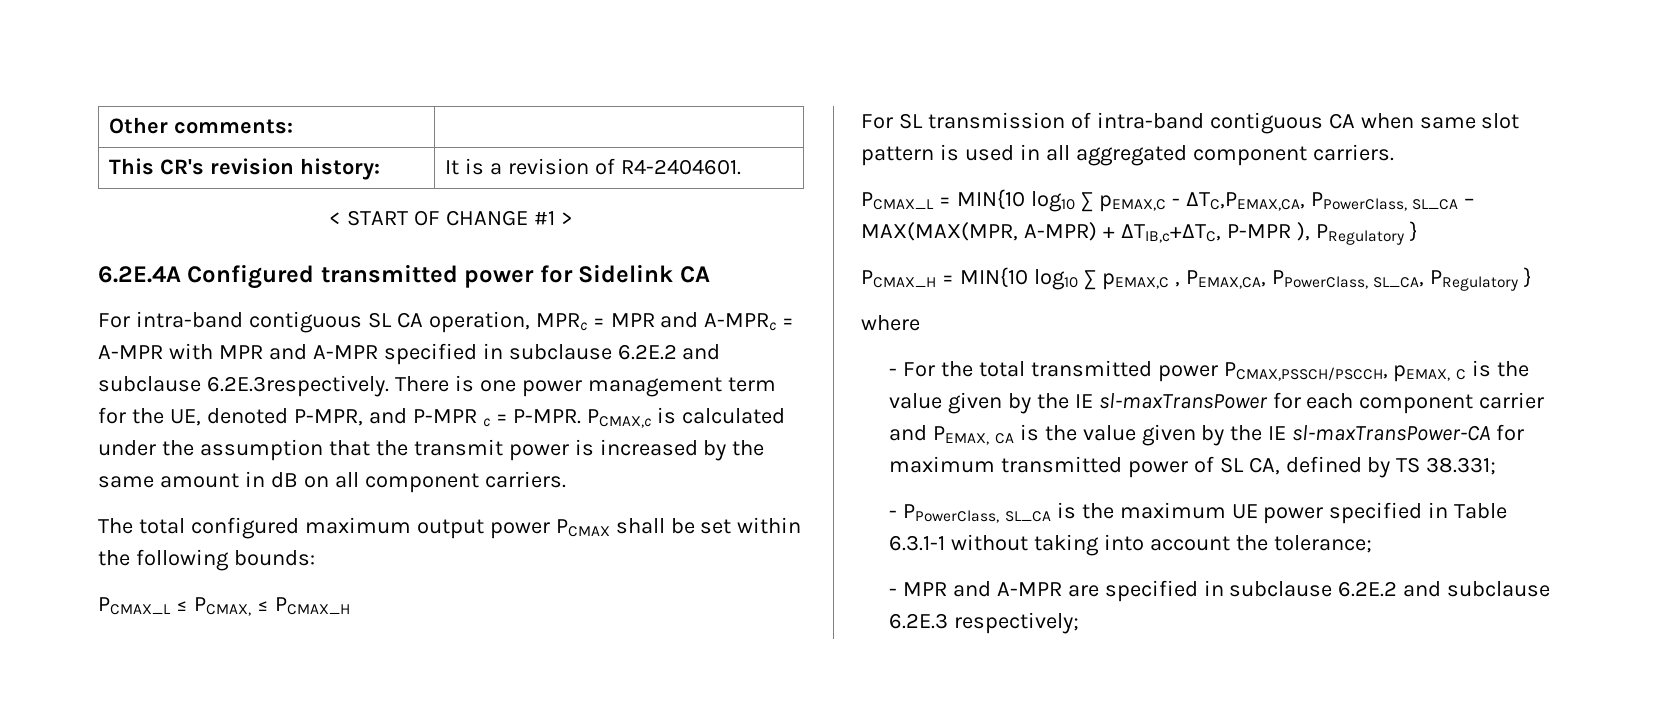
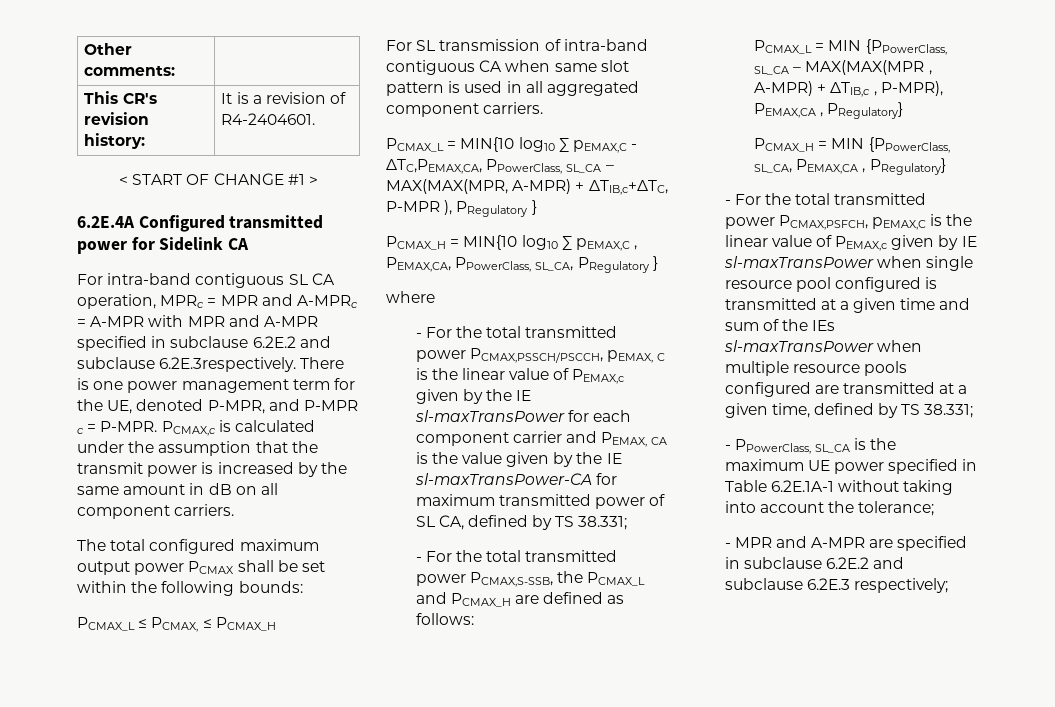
- - For the total transmitted power PCMAX,PSSCH/PSCCH, pEMAX, C is the value given by the IE sl-maxTransPower for each component carrier and PEMAX, CA is the value given by the IE sl-maxTransPower-CA for maximum transmitted power of SL CA, defined by TS 38.331;
+ - For the total transmitted power PCMAX,PSSCH/PSCCH, pEMAX, C is the linear value of PEMAX,c given by the IE sl-maxTransPower for each component carrier and PEMAX, CA is the value given by the IE sl-maxTransPower-CA for maximum transmitted power of SL CA, defined by TS 38.331;
+ - For the total transmitted power PCMAX,S-SSB, the PCMAX_L and PCMAX_H are defined as follows:
+ PCMAX_L = MIN {PPowerClass, SL_CA – MAX(MAX(MPR , A-MPR) + ΔTIB,c , P-MPR), PEMAX,CA , PRegulatory}
+ PCMAX_H = MIN {PPowerClass, SL_CA, PEMAX,CA , PRegulatory}
+ - For the total transmitted power PCMAX,PSFCH, pEMAX,C is the linear value of PEMAX,c given by IE sl-maxTransPower when single resource pool configured is transmitted at a given time and sum of the IEs sl-maxTransPower when multiple resource pools configured are transmitted at a given time, defined by TS 38.331;
- - PPowerClass, SL_CA is the maximum UE power specified in Table 6.3.1-1 without taking into account the tolerance;
+ - PPowerClass, SL_CA is the maximum UE power specified in Table 6.2E.1A-1 without taking into account the tolerance;

